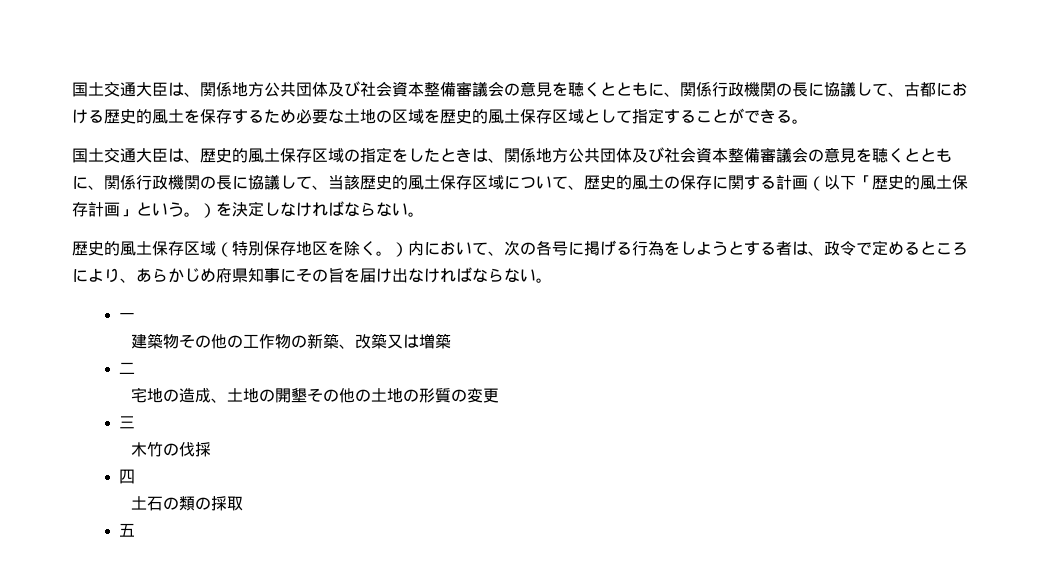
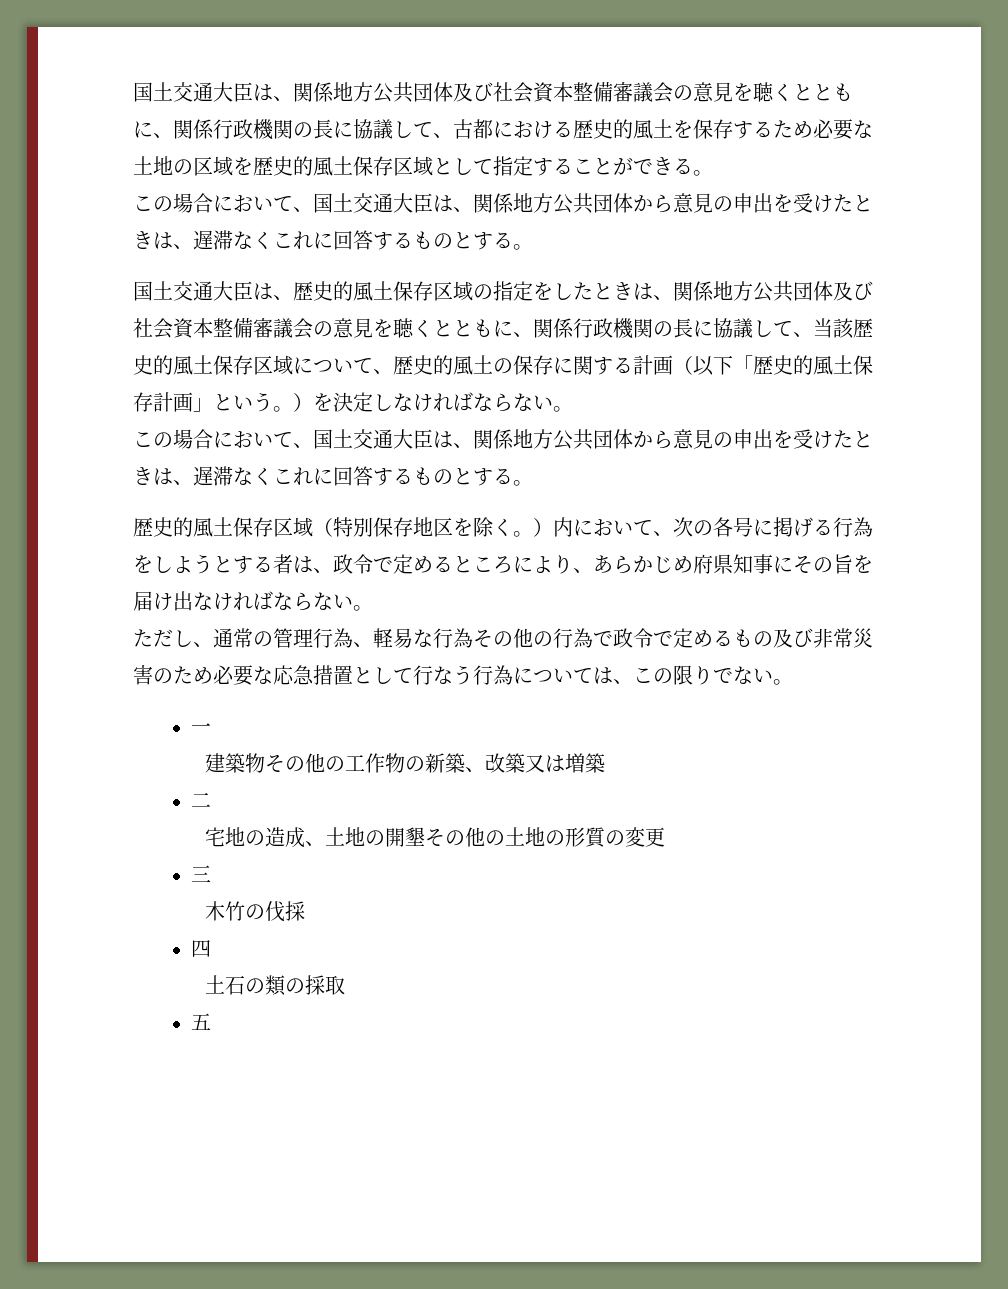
  国土交通大臣は、関係地方公共団体及び社会資本整備審議会の意見を聴くとともに、関係行政機関の長に協議して、古都における歴史的風土を保存するため必要な土地の区域を歴史的風土保存区域として指定することができる。
+ この場合において、国土交通大臣は、関係地方公共団体から意見の申出を受けたときは、遅滞なくこれに回答するものとする。
  国土交通大臣は、歴史的風土保存区域の指定をしたときは、関係地方公共団体及び社会資本整備審議会の意見を聴くとともに、関係行政機関の長に協議して、当該歴史的風土保存区域について、歴史的風土の保存に関する計画（以下「歴史的風土保存計画」という。）を決定しなければならない。
+ この場合において、国土交通大臣は、関係地方公共団体から意見の申出を受けたときは、遅滞なくこれに回答するものとする。
+ ただし、通常の管理行為、軽易な行為その他の行為で政令で定めるもの及び非常災害のため必要な応急措置として行なう行為については、この限りでない。

